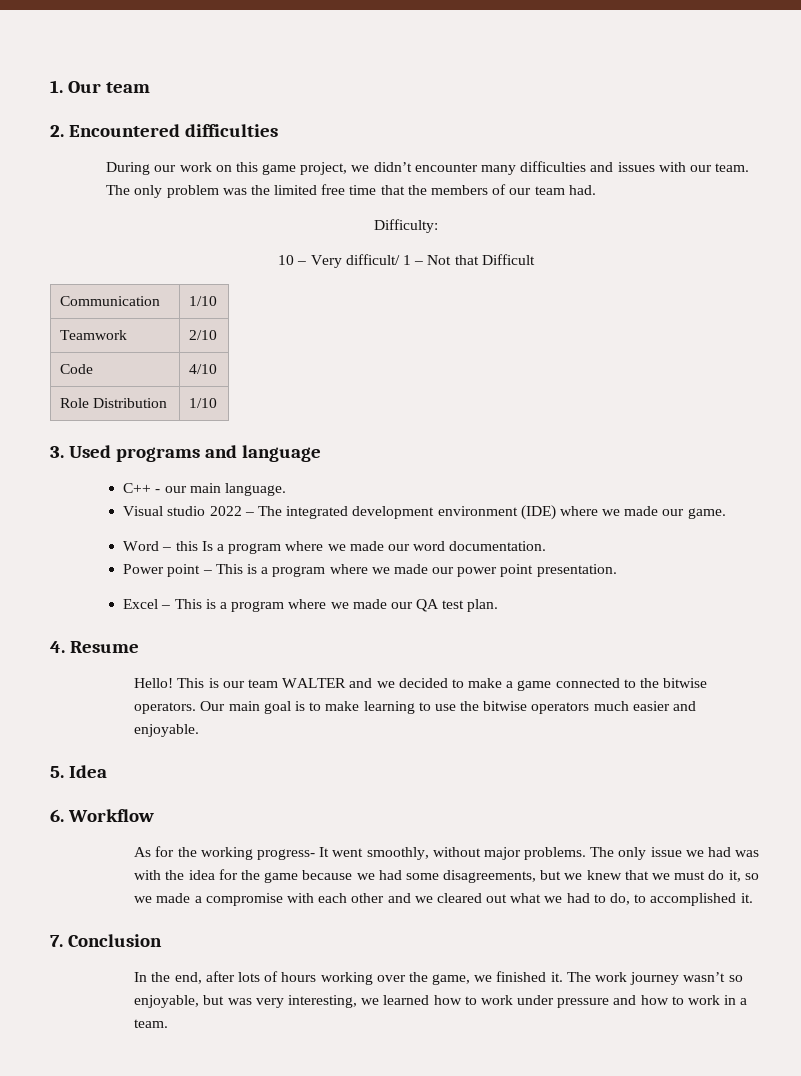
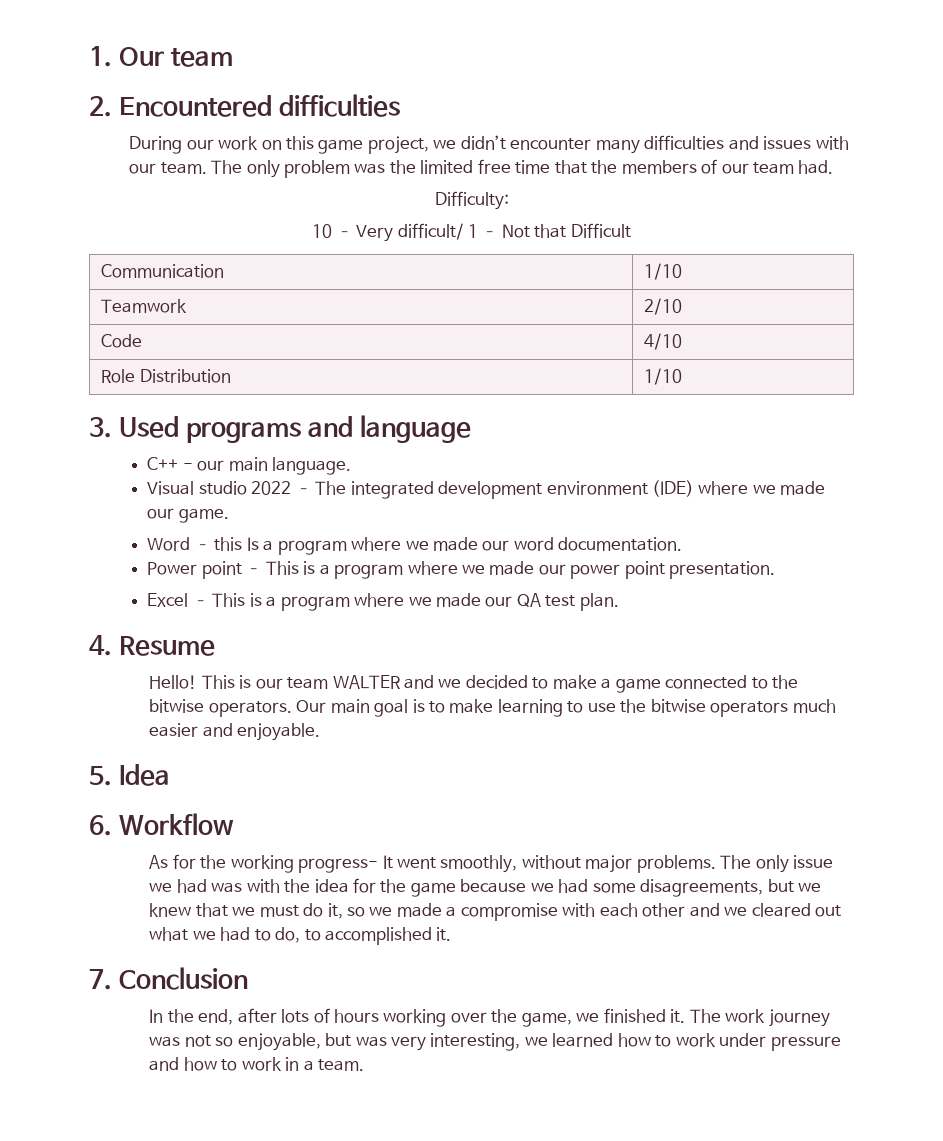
- The work journey wasn’t so enjoyable, but was very interesting, we learned how to work under pressure and how to work in a team.
+ The work journey was not so enjoyable, but was very interesting, we learned how to work under pressure and how to work in a team.

